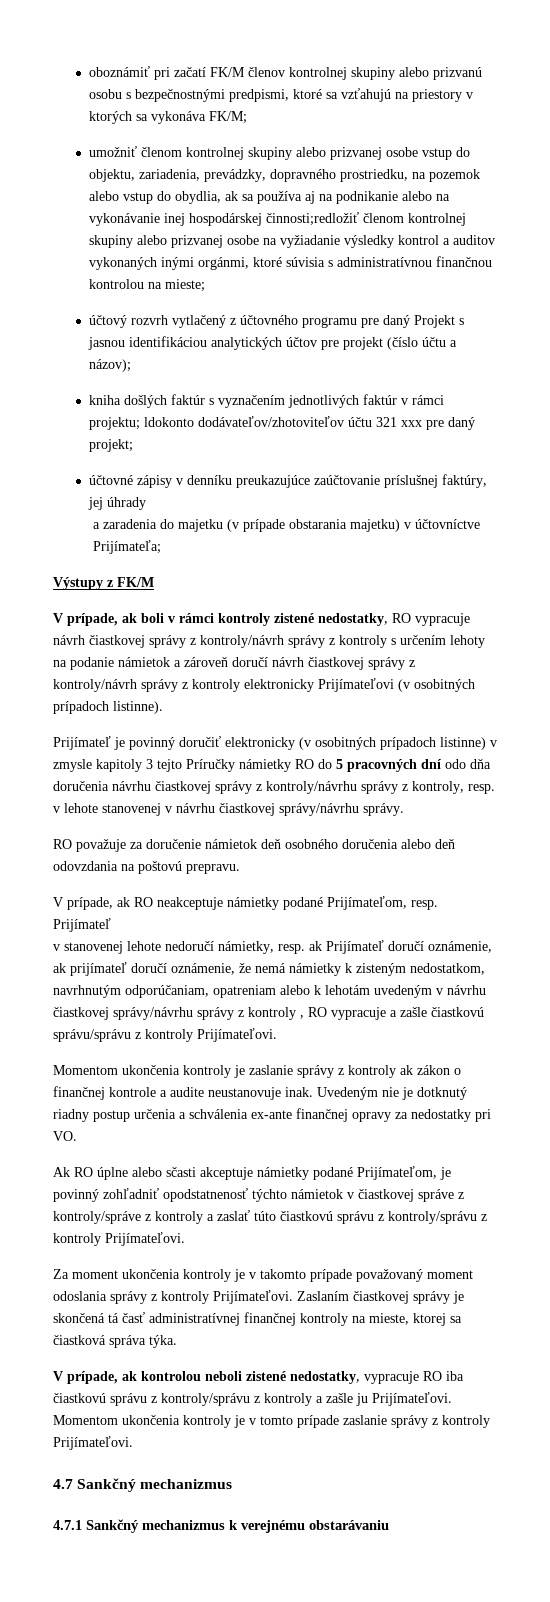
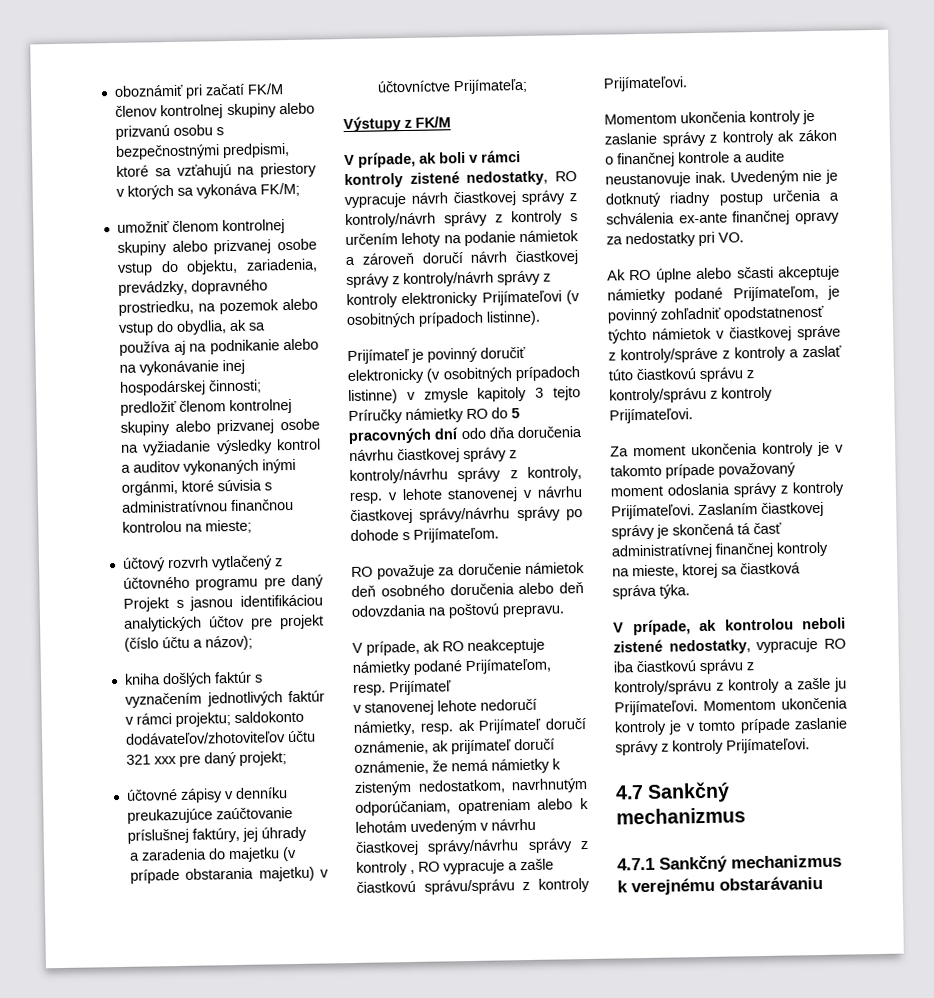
- umožniť členom kontrolnej skupiny alebo prizvanej osobe vstup do objektu, zariadenia, prevádzky, dopravného prostriedku, na pozemok alebo vstup do obydlia, ak sa používa aj na podnikanie alebo na vykonávanie inej hospodárskej činnosti;redložiť členom kontrolnej skupiny alebo prizvanej osobe na vyžiadanie výsledky kontrol a auditov vykonaných inými orgánmi, ktoré súvisia s administratívnou finančnou kontrolou na mieste;
+ umožniť členom kontrolnej skupiny alebo prizvanej osobe vstup do objektu, zariadenia, prevádzky, dopravného prostriedku, na pozemok alebo vstup do obydlia, ak sa používa aj na podnikanie alebo na vykonávanie inej hospodárskej činnosti; predložiť členom kontrolnej skupiny alebo prizvanej osobe na vyžiadanie výsledky kontrol a auditov vykonaných inými orgánmi, ktoré súvisia s administratívnou finančnou kontrolou na mieste;
- kniha došlých faktúr s vyznačením jednotlivých faktúr v rámci projektu; ldokonto dodávateľov/zhotoviteľov účtu 321 xxx pre daný projekt;
+ kniha došlých faktúr s vyznačením jednotlivých faktúr v rámci projektu; saldokonto dodávateľov/zhotoviteľov účtu 321 xxx pre daný projekt;
- Prijímateľ je povinný doručiť elektronicky (v osobitných prípadoch listinne) v zmysle kapitoly 3 tejto Príručky námietky RO do 5 pracovných dní odo dňa doručenia návrhu čiastkovej správy z kontroly/návrhu správy z kontroly, resp. v lehote stanovenej v návrhu čiastkovej správy/návrhu správy.
+ Prijímateľ je povinný doručiť elektronicky (v osobitných prípadoch listinne) v zmysle kapitoly 3 tejto Príručky námietky RO do 5 pracovných dní odo dňa doručenia návrhu čiastkovej správy z kontroly/návrhu správy z kontroly, resp. v lehote stanovenej v návrhu čiastkovej správy/návrhu správy po dohode s Prijímateľom.

